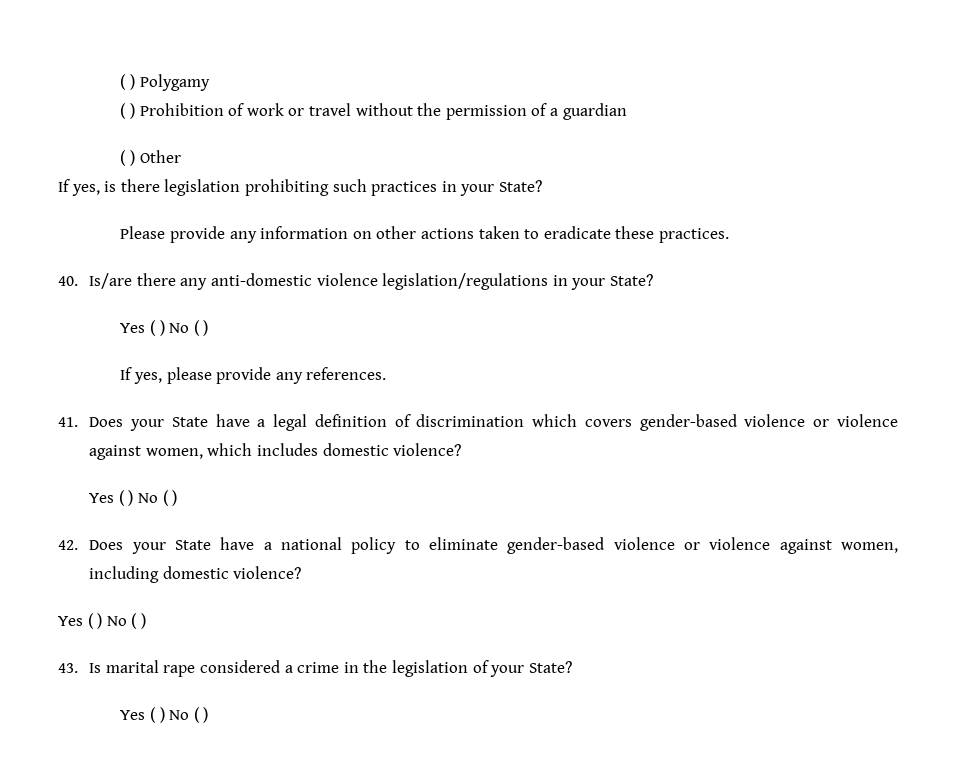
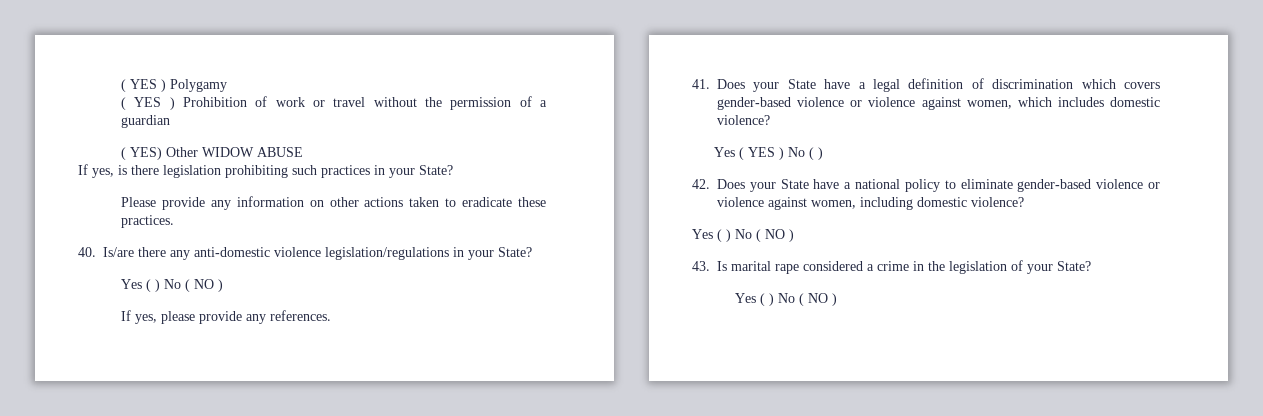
- ( ) Polygamy
+ ( YES ) Polygamy
- ( ) Prohibition of work or travel without the permission of a guardian
+ ( YES ) Prohibition of work or travel without the permission of a guardian
- ( ) Other
+ ( YES) Other WIDOW ABUSE
  40. Is/are there any anti-domestic violence legislation/regulations in your State?
- Yes ( ) No ( )
+ Yes ( ) No ( NO )
  41. Does your State have a legal definition of discrimination which covers gender-based violence or violence against women, which includes domestic violence?
- Yes ( ) No ( )
+ Yes ( YES ) No ( )
  42. Does your State have a national policy to eliminate gender-based violence or violence against women, including domestic violence?
- Yes ( ) No ( )
+ Yes ( ) No ( NO )
  43. Is marital rape considered a crime in the legislation of your State?
- Yes ( ) No ( )
+ Yes ( ) No ( NO )

